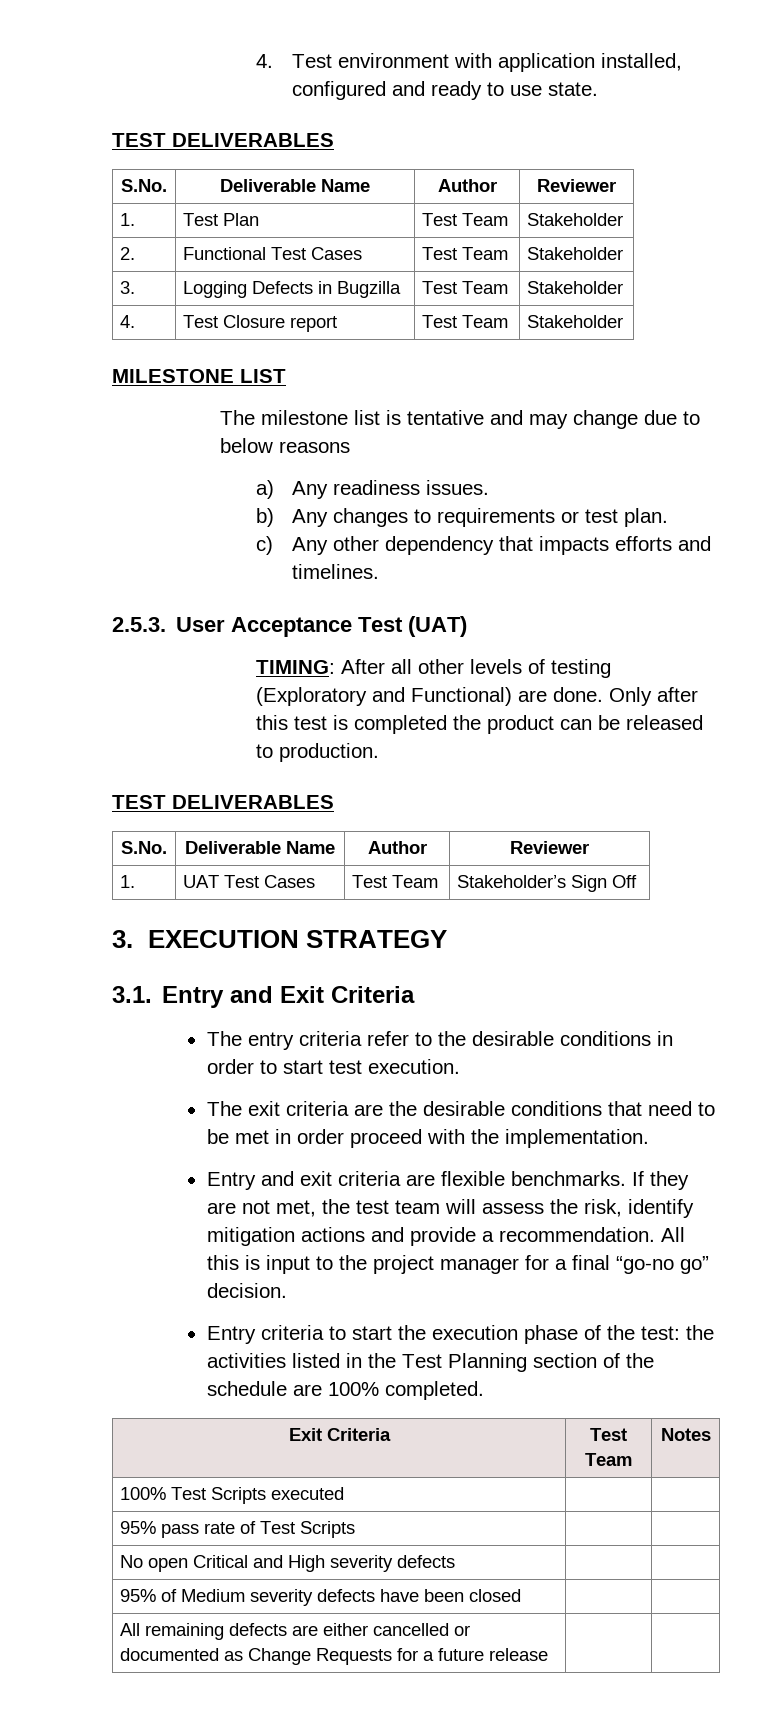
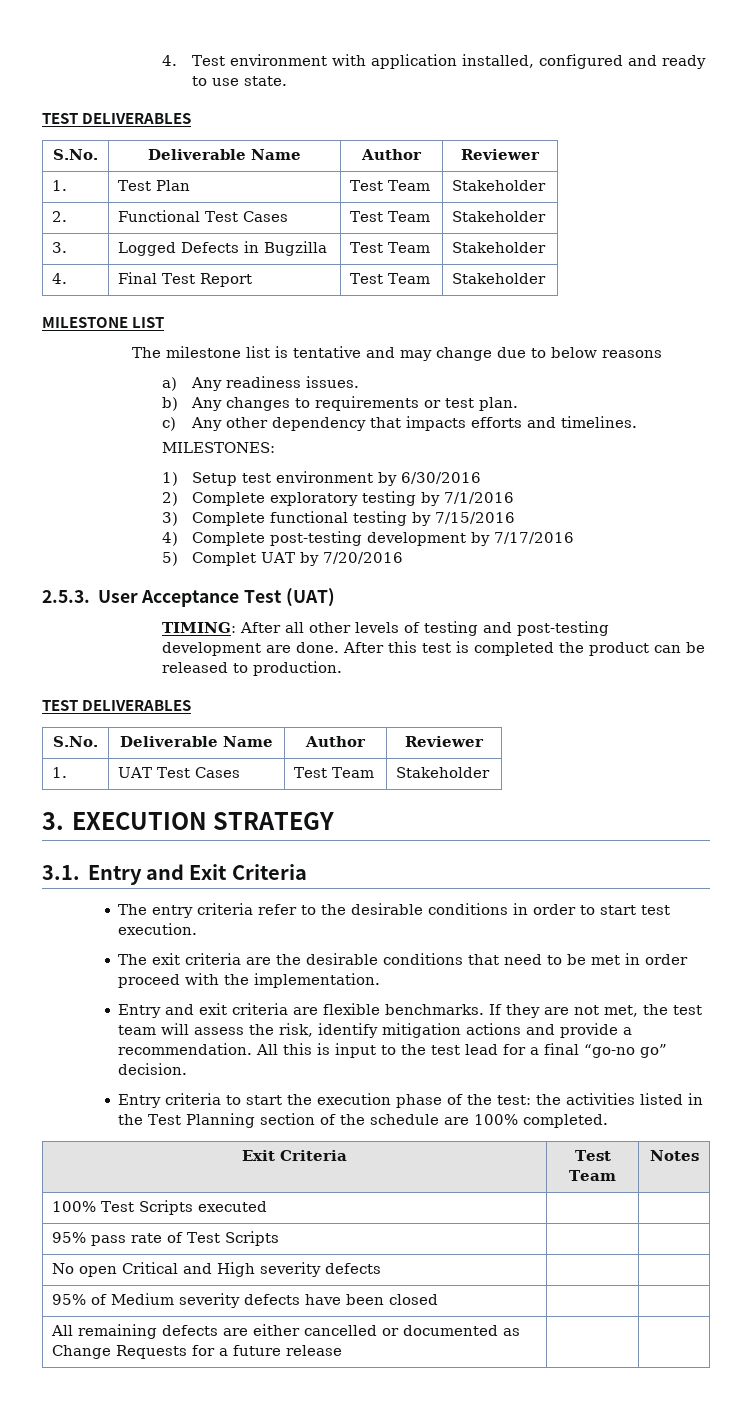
- 3. | Logging Defects in Bugzilla | Test Team | Stakeholder
+ 3. | Logged Defects in Bugzilla | Test Team | Stakeholder
- 4. | Test Closure report | Test Team | Stakeholder
+ 4. | Final Test Report | Test Team | Stakeholder
+ MILESTONES:
+ 1) Setup test environment by 6/30/2016
+ 2) Complete exploratory testing by 7/1/2016
+ 3) Complete functional testing by 7/15/2016
+ 4) Complete post-testing development by 7/17/2016
+ 5) Complet UAT by 7/20/2016
- TIMING: After all other levels of testing (Exploratory and Functional) are done. Only after this test is completed the product can be released to production.
+ TIMING: After all other levels of testing and post-testing development are done. After this test is completed the product can be released to production.
- 1. | UAT Test Cases | Test Team | Stakeholder’s Sign Off
+ 1. | UAT Test Cases | Test Team | Stakeholder
- All this is input to the project manager for a final “go-no go” decision.
+ All this is input to the test lead for a final “go-no go” decision.

